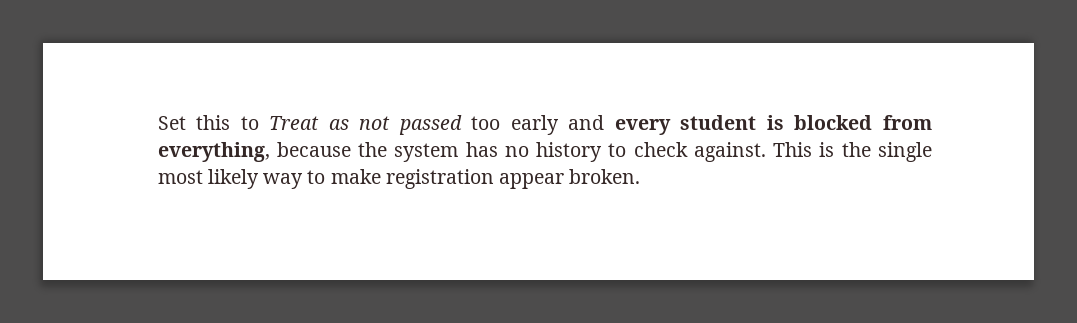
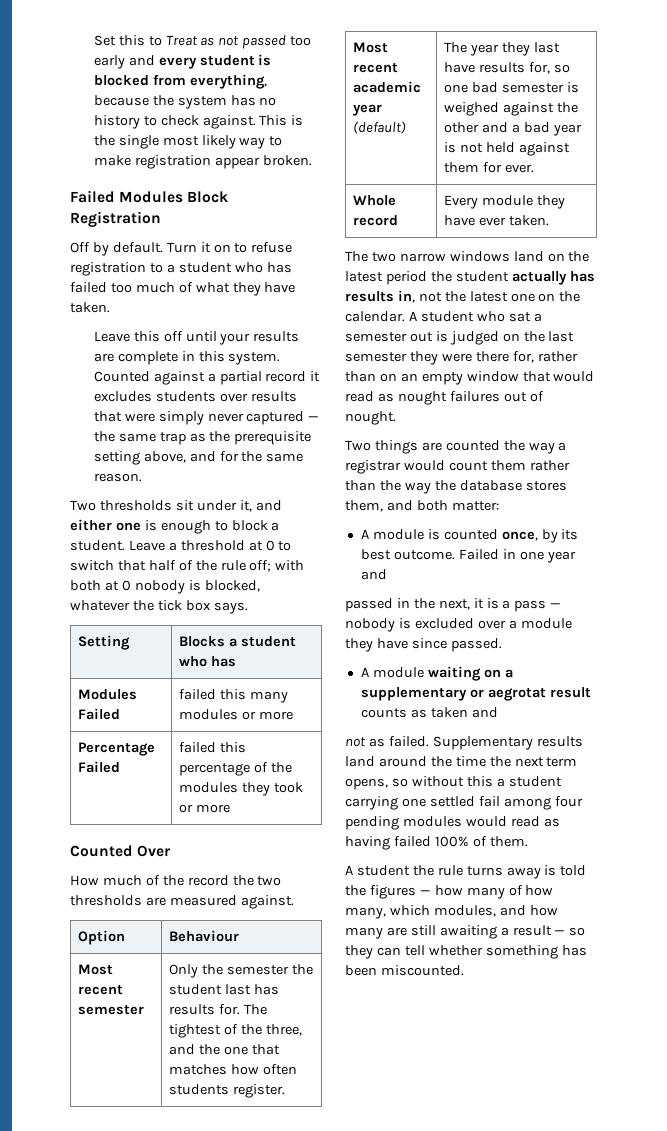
+ Failed Modules Block Registration
+ Off by default. Turn it on to refuse registration to a student who has failed too much of what they have taken.
+ Leave this off until your results are complete in this system. Counted against a partial record it excludes students over results that were simply never captured — the same trap as the prerequisite setting above, and for the same reason.
+ Two thresholds sit under it, and either one is enough to block a student. Leave a threshold at 0 to switch that half of the rule off; with both at 0 nobody is blocked, whatever the tick box says.
+ Setting | Blocks a student who has
+ Modules Failed | failed this many modules or more
+ Percentage Failed | failed this percentage of the modules they took or more
+ Counted Over
+ How much of the record the two thresholds are measured against.
+ Option | Behaviour
+ Most recent semester | Only the semester the student last has results for. The tightest of the three, and the one that matches how often students register.
+ Most recent academic year (default) | The year they last have results for, so one bad semester is weighed against the other and a bad year is not held against them for ever.
+ Whole record | Every module they have ever taken.
+ The two narrow windows land on the latest period the student actually has results in, not the latest one on the calendar. A student who sat a semester out is judged on the last semester they were there for, rather than on an empty window that would read as nought failures out of nought.
+ Two things are counted the way a registrar would count them rather than the way the database stores them, and both matter:
+ A module is counted once, by its best outcome. Failed in one year and
+ passed in the next, it is a pass — nobody is excluded over a module they have since passed.
+ A module waiting on a supplementary or aegrotat result counts as taken and
+ not as failed. Supplementary results land around the time the next term opens, so without this a student carrying one settled fail among four pending modules would read as having failed 100% of them.
+ A student the rule turns away is told the figures — how many of how many, which modules, and how many are still awaiting a result — so they can tell whether something has been miscounted.

